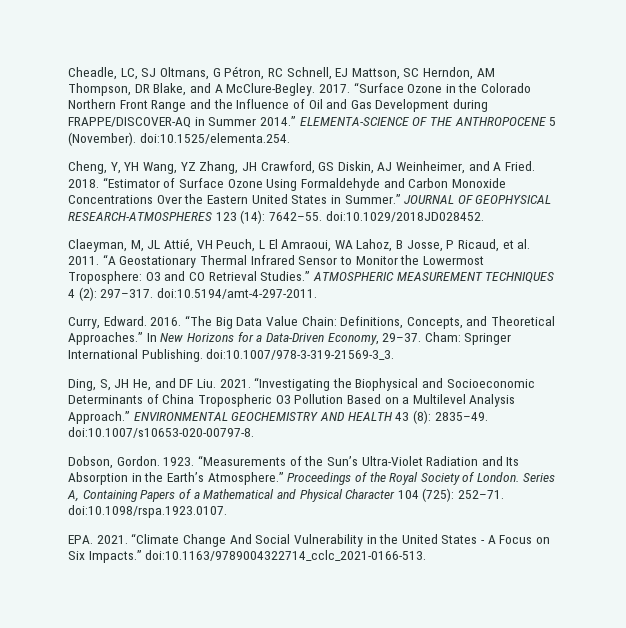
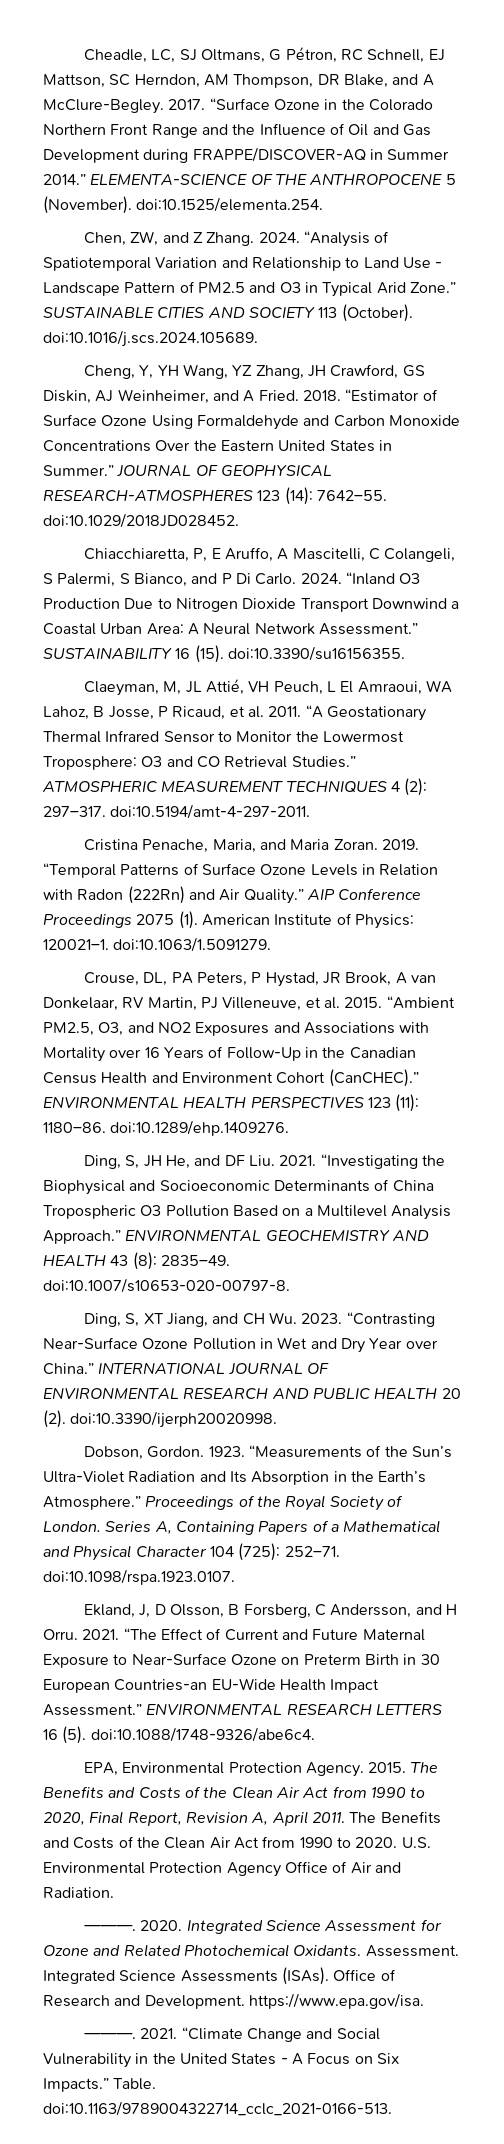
+ Chen, ZW, and Z Zhang. 2024. “Analysis of Spatiotemporal Variation and Relationship to Land Use - Landscape Pattern of PM2.5 and O3 in Typical Arid Zone.” SUSTAINABLE CITIES AND SOCIETY 113 (October). doi:10.1016/j.scs.2024.105689.
+ Chiacchiaretta, P, E Aruffo, A Mascitelli, C Colangeli, S Palermi, S Bianco, and P Di Carlo. 2024. “Inland O3 Production Due to Nitrogen Dioxide Transport Downwind a Coastal Urban Area: A Neural Network Assessment.” SUSTAINABILITY 16 (15). doi:10.3390/su16156355.
- Curry, Edward. 2016. “The Big Data Value Chain: Definitions, Concepts, and Theoretical Approaches.” In New Horizons for a Data-Driven Economy, 29–37. Cham: Springer International Publishing. doi:10.1007/978-3-319-21569-3_3.
+ Cristina Penache, Maria, and Maria Zoran. 2019. “Temporal Patterns of Surface Ozone Levels in Relation with Radon (222Rn) and Air Quality.” AIP Conference Proceedings 2075 (1). American Institute of Physics: 120021–1. doi:10.1063/1.5091279.
+ Crouse, DL, PA Peters, P Hystad, JR Brook, A van Donkelaar, RV Martin, PJ Villeneuve, et al. 2015. “Ambient PM2.5, O3, and NO2 Exposures and Associations with Mortality over 16 Years of Follow-Up in the Canadian Census Health and Environment Cohort (CanCHEC).” ENVIRONMENTAL HEALTH PERSPECTIVES 123 (11): 1180–86. doi:10.1289/ehp.1409276.
+ Ding, S, XT Jiang, and CH Wu. 2023. “Contrasting Near-Surface Ozone Pollution in Wet and Dry Year over China.” INTERNATIONAL JOURNAL OF ENVIRONMENTAL RESEARCH AND PUBLIC HEALTH 20 (2). doi:10.3390/ijerph20020998.
- EPA. 2021.
+ Ekland, J, D Olsson, B Forsberg, C Andersson, and H Orru. 2021. “The Effect of Current and Future Maternal Exposure to Near-Surface Ozone on Preterm Birth in 30 European Countries-an EU-Wide Health Impact Assessment.” ENVIRONMENTAL RESEARCH LETTERS 16 (5). doi:10.1088/1748-9326/abe6c4.
+ EPA, Environmental Protection Agency. 2015. The Benefits and Costs of the Clean Air Act from 1990 to 2020, Final Report, Revision A, April 2011. The Benefits and Costs of the Clean Air Act from 1990 to 2020. U.S. Environmental Protection Agency Office of Air and Radiation.
+ ———. 2020. Integrated Science Assessment for Ozone and Related Photochemical Oxidants. Assessment. Integrated Science Assessments (ISAs). Office of Research and Development. https://www.epa.gov/isa.
+ ———. 2021.
- “Climate Change And Social Vulnerability in the United States - A Focus on Six Impacts.” doi:10.1163/9789004322714_cclc_2021-0166-513.
+ “Climate Change and Social Vulnerability in the United States - A Focus on Six Impacts.” Table. doi:10.1163/9789004322714_cclc_2021-0166-513.

